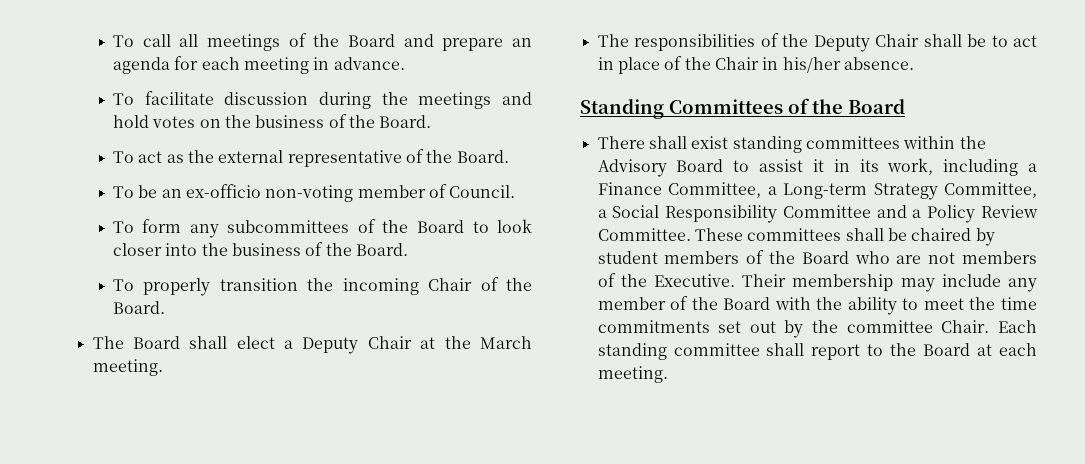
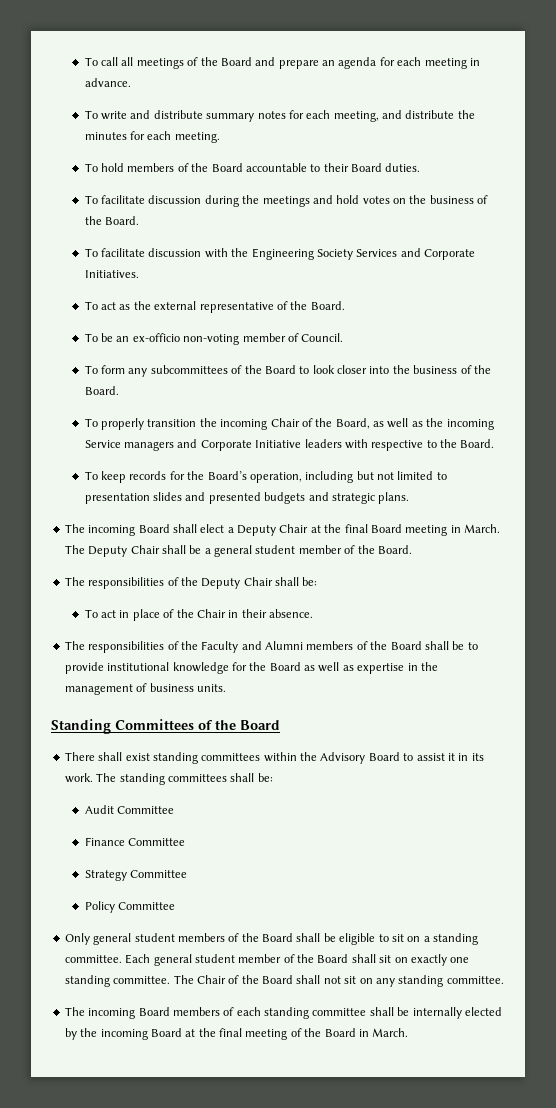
+ To write and distribute summary notes for each meeting, and distribute the minutes for each meeting.
+ To hold members of the Board accountable to their Board duties.
+ To facilitate discussion with the Engineering Society Services and Corporate Initiatives.
- To properly transition the incoming Chair of the Board.
- The Board shall elect a Deputy Chair at the March meeting.
+ To properly transition the incoming Chair of the Board, as well as the incoming Service managers and Corporate Initiative leaders with respective to the Board.
+ To keep records for the Board’s operation, including but not limited to presentation slides and presented budgets and strategic plans.
+ The incoming Board shall elect a Deputy Chair at the final Board meeting in March. The Deputy Chair shall be a general student member of the Board.
- The responsibilities of the Deputy Chair shall be to act in place of the Chair in his/her absence.
+ The responsibilities of the Deputy Chair shall be:
+ To act in place of the Chair in their absence.
+ The responsibilities of the Faculty and Alumni members of the Board shall be to provide institutional knowledge for the Board as well as expertise in the management of business units.
- There shall exist standing committees within the Advisory Board to assist it in its work, including a Finance Committee, a Long-term Strategy Committee, a Social Responsibility Committee and a Policy Review Committee. These committees shall be chaired by student members of the Board who are not members of the Executive. Their membership may include any member of the Board with the ability to meet the time commitments set out by the committee Chair. Each standing committee shall report to the Board at each meeting.
+ There shall exist standing committees within the Advisory Board to assist it in its work. The standing committees shall be:
+ Audit Committee
+ Finance Committee
+ Strategy Committee
+ Policy Committee
+ Only general student members of the Board shall be eligible to sit on a standing committee. Each general student member of the Board shall sit on exactly one standing committee. The Chair of the Board shall not sit on any standing committee.
+ The incoming Board members of each standing committee shall be internally elected by the incoming Board at the final meeting of the Board in March.

